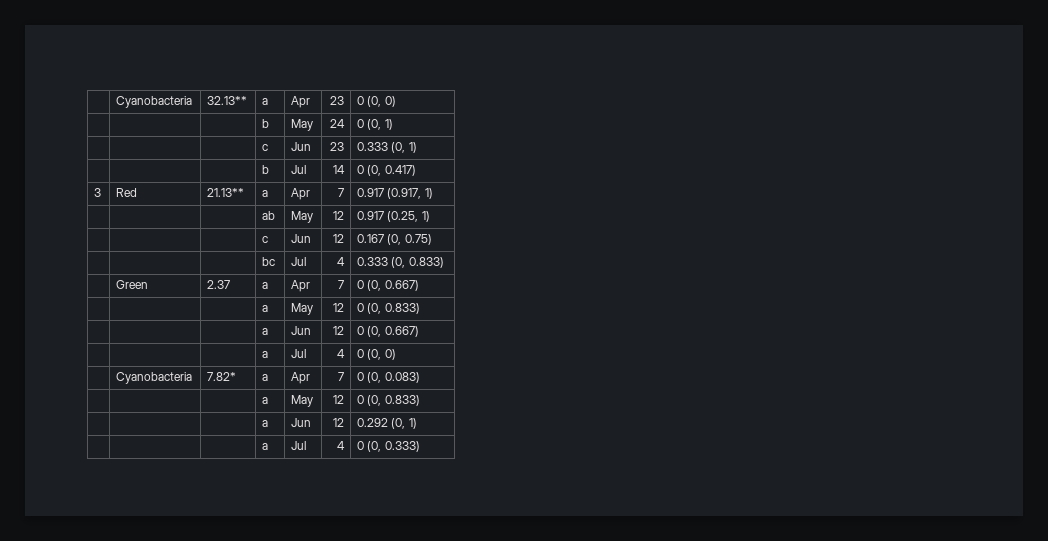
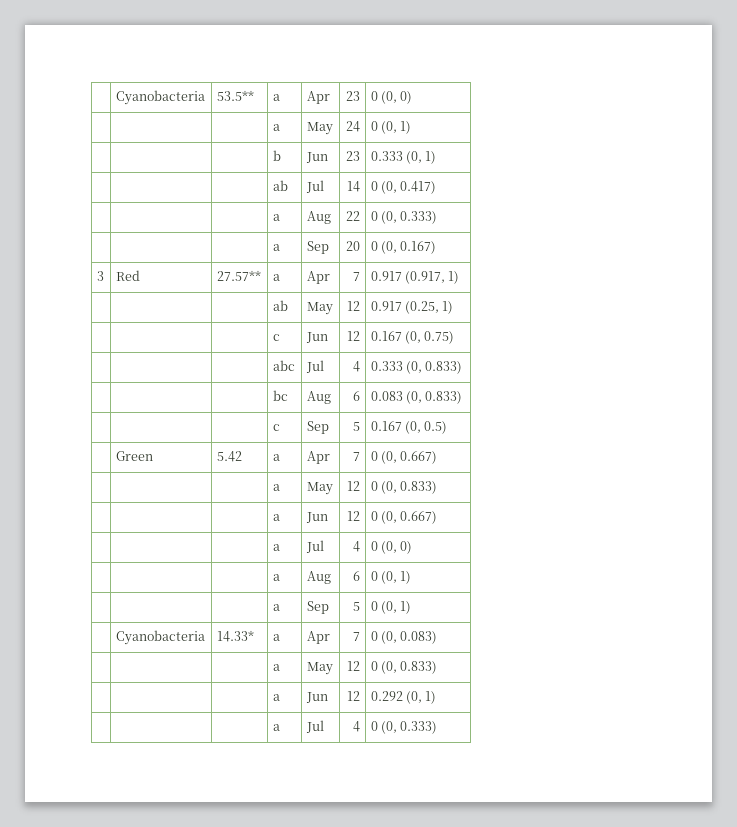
- | Cyanobacteria | 32.13** | a | Apr | 23 | 0 (0, 0)
+ | Cyanobacteria | 53.5** | a | Apr | 23 | 0 (0, 0)
- | | | b | May | 24 | 0 (0, 1)
+ | | | a | May | 24 | 0 (0, 1)
- | | | c | Jun | 23 | 0.333 (0, 1)
+ | | | b | Jun | 23 | 0.333 (0, 1)
- | | | b | Jul | 14 | 0 (0, 0.417)
+ | | | ab | Jul | 14 | 0 (0, 0.417)
+ | | | a | Aug | 22 | 0 (0, 0.333)
+ | | | a | Sep | 20 | 0 (0, 0.167)
- 3 | Red | 21.13** | a | Apr | 7 | 0.917 (0.917, 1)
+ 3 | Red | 27.57** | a | Apr | 7 | 0.917 (0.917, 1)
- | | | bc | Jul | 4 | 0.333 (0, 0.833)
+ | | | abc | Jul | 4 | 0.333 (0, 0.833)
+ | | | bc | Aug | 6 | 0.083 (0, 0.833)
+ | | | c | Sep | 5 | 0.167 (0, 0.5)
- | Green | 2.37 | a | Apr | 7 | 0 (0, 0.667)
+ | Green | 5.42 | a | Apr | 7 | 0 (0, 0.667)
- | Cyanobacteria | 7.82* | a | Apr | 7 | 0 (0, 0.083)
+ | | | a | Aug | 6 | 0 (0, 1)
+ | | | a | Sep | 5 | 0 (0, 1)
+ | Cyanobacteria | 14.33* | a | Apr | 7 | 0 (0, 0.083)

